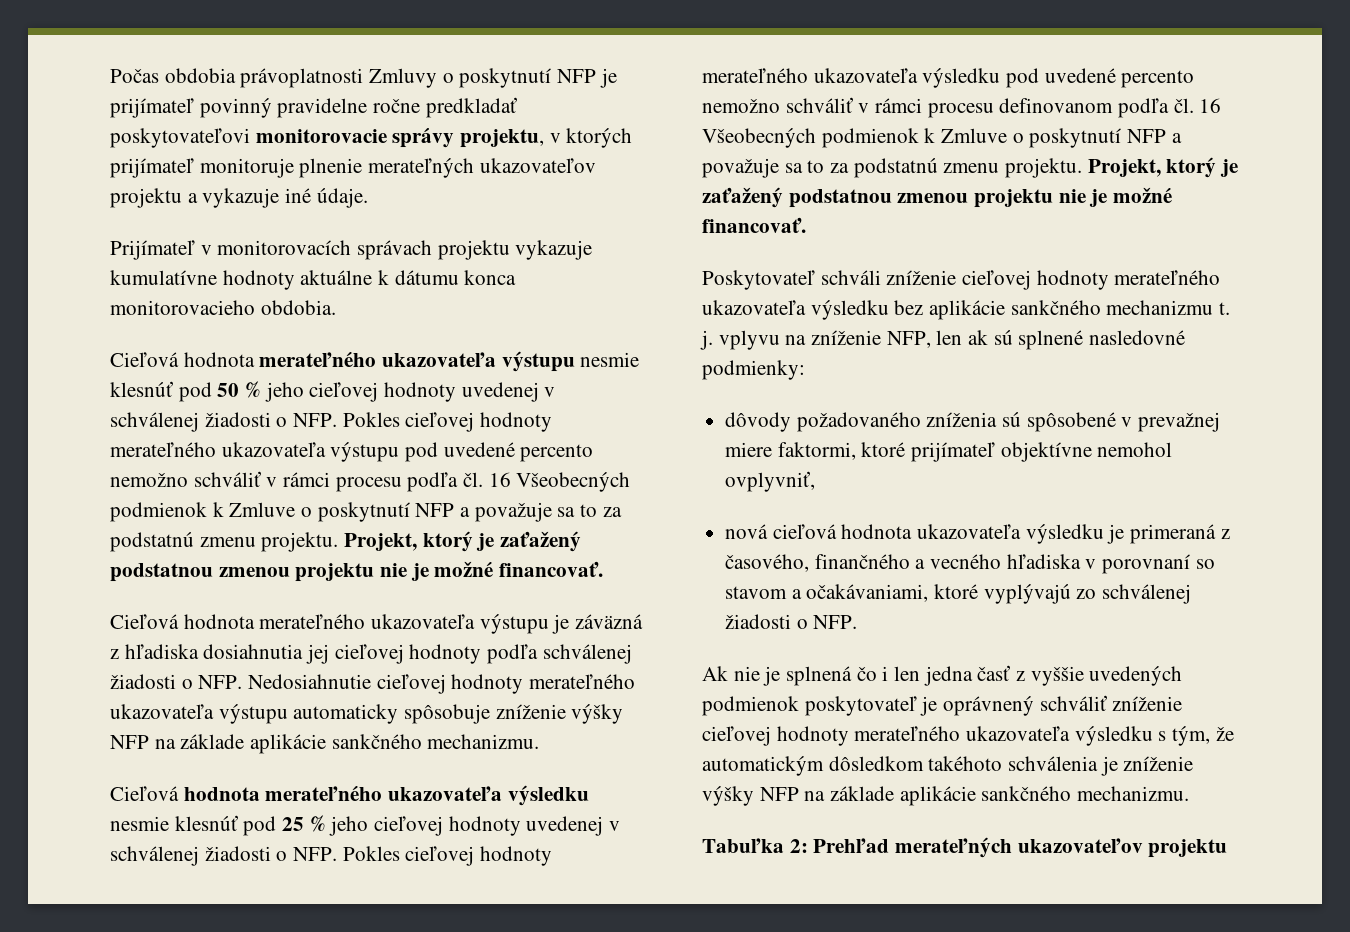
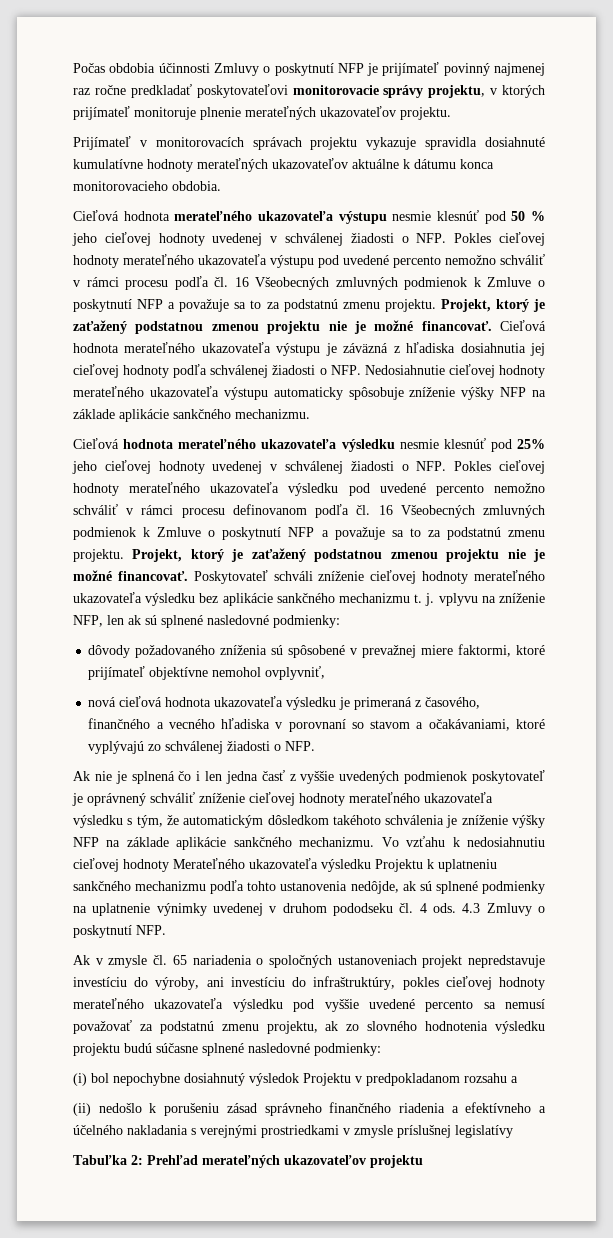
- Počas obdobia právoplatnosti Zmluvy o poskytnutí NFP je prijímateľ povinný pravidelne ročne predkladať poskytovateľovi monitorovacie správy projektu, v ktorých prijímateľ monitoruje plnenie merateľných ukazovateľov projektu a vykazuje iné údaje.
+ Počas obdobia účinnosti Zmluvy o poskytnutí NFP je prijímateľ povinný najmenej raz ročne predkladať poskytovateľovi monitorovacie správy projektu, v ktorých prijímateľ monitoruje plnenie merateľných ukazovateľov projektu.
- Prijímateľ v monitorovacích správach projektu vykazuje kumulatívne hodnoty aktuálne k dátumu konca monitorovacieho obdobia.
+ Prijímateľ v monitorovacích správach projektu vykazuje spravidla dosiahnuté kumulatívne hodnoty merateľných ukazovateľov aktuálne k dátumu konca monitorovacieho obdobia.
- Cieľová hodnota merateľného ukazovateľa výstupu nesmie klesnúť pod 50 % jeho cieľovej hodnoty uvedenej v schválenej žiadosti o NFP. Pokles cieľovej hodnoty merateľného ukazovateľa výstupu pod uvedené percento nemožno schváliť v rámci procesu podľa čl. 16 Všeobecných podmienok k Zmluve o poskytnutí NFP a považuje sa to za podstatnú zmenu projektu. Projekt, ktorý je zaťažený podstatnou zmenou projektu nie je možné financovať.
- Cieľová hodnota merateľného ukazovateľa výstupu je záväzná z hľadiska dosiahnutia jej cieľovej hodnoty podľa schválenej žiadosti o NFP. Nedosiahnutie cieľovej hodnoty merateľného ukazovateľa výstupu automaticky spôsobuje zníženie výšky NFP na základe aplikácie sankčného mechanizmu.
+ Cieľová hodnota merateľného ukazovateľa výstupu nesmie klesnúť pod 50 % jeho cieľovej hodnoty uvedenej v schválenej žiadosti o NFP. Pokles cieľovej hodnoty merateľného ukazovateľa výstupu pod uvedené percento nemožno schváliť v rámci procesu podľa čl. 16 Všeobecných zmluvných podmienok k Zmluve o poskytnutí NFP a považuje sa to za podstatnú zmenu projektu. Projekt, ktorý je zaťažený podstatnou zmenou projektu nie je možné financovať. Cieľová hodnota merateľného ukazovateľa výstupu je záväzná z hľadiska dosiahnutia jej cieľovej hodnoty podľa schválenej žiadosti o NFP. Nedosiahnutie cieľovej hodnoty merateľného ukazovateľa výstupu automaticky spôsobuje zníženie výšky NFP na základe aplikácie sankčného mechanizmu.
- Cieľová hodnota merateľného ukazovateľa výsledku nesmie klesnúť pod 25 % jeho cieľovej hodnoty uvedenej v schválenej žiadosti o NFP. Pokles cieľovej hodnoty merateľného ukazovateľa výsledku pod uvedené percento nemožno schváliť v rámci procesu definovanom podľa čl. 16 Všeobecných podmienok k Zmluve o poskytnutí NFP a považuje sa to za podstatnú zmenu projektu. Projekt, ktorý je zaťažený podstatnou zmenou projektu nie je možné financovať.
- Poskytovateľ schváli zníženie cieľovej hodnoty merateľného ukazovateľa výsledku bez aplikácie sankčného mechanizmu t. j. vplyvu na zníženie NFP, len ak sú splnené nasledovné podmienky:
+ Cieľová hodnota merateľného ukazovateľa výsledku nesmie klesnúť pod 25% jeho cieľovej hodnoty uvedenej v schválenej žiadosti o NFP. Pokles cieľovej hodnoty merateľného ukazovateľa výsledku pod uvedené percento nemožno schváliť v rámci procesu definovanom podľa čl. 16 Všeobecných zmluvných podmienok k Zmluve o poskytnutí NFP a považuje sa to za podstatnú zmenu projektu. Projekt, ktorý je zaťažený podstatnou zmenou projektu nie je možné financovať. Poskytovateľ schváli zníženie cieľovej hodnoty merateľného ukazovateľa výsledku bez aplikácie sankčného mechanizmu t. j. vplyvu na zníženie NFP, len ak sú splnené nasledovné podmienky:
+ Vo vzťahu k nedosiahnutiu cieľovej hodnoty Merateľného ukazovateľa výsledku Projektu k uplatneniu sankčného mechanizmu podľa tohto ustanovenia nedôjde, ak sú splnené podmienky na uplatnenie výnimky uvedenej v druhom pododseku čl. 4 ods. 4.3 Zmluvy o poskytnutí NFP.
+ Ak v zmysle čl. 65 nariadenia o spoločných ustanoveniach projekt nepredstavuje investíciu do výroby, ani investíciu do infraštruktúry, pokles cieľovej hodnoty merateľného ukazovateľa výsledku pod vyššie uvedené percento sa nemusí považovať za podstatnú zmenu projektu, ak zo slovného hodnotenia výsledku projektu budú súčasne splnené nasledovné podmienky:
+ (i) bol nepochybne dosiahnutý výsledok Projektu v predpokladanom rozsahu a
+ (ii) nedošlo k porušeniu zásad správneho finančného riadenia a efektívneho a účelného nakladania s verejnými prostriedkami v zmysle príslušnej legislatívy

